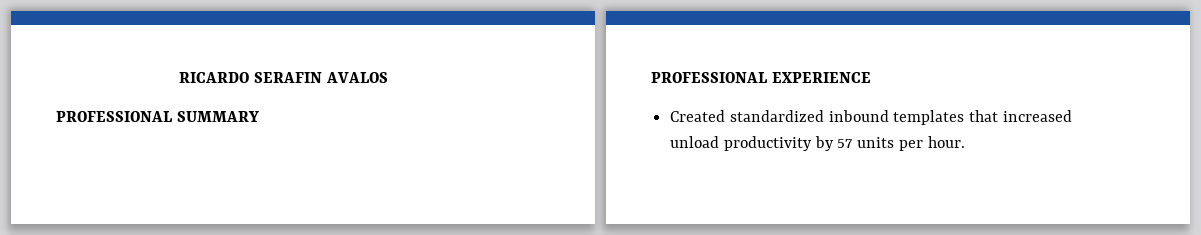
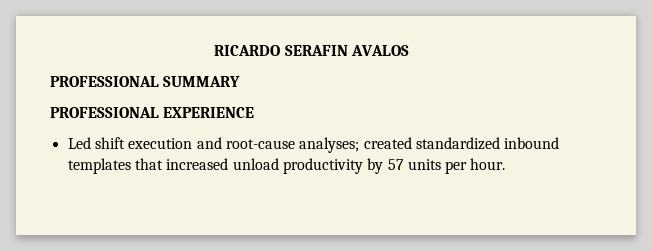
- Created standardized inbound templates that increased unload productivity by 57 units per hour.
+ Led shift execution and root-cause analyses; created standardized inbound templates that increased unload productivity by 57 units per hour.

